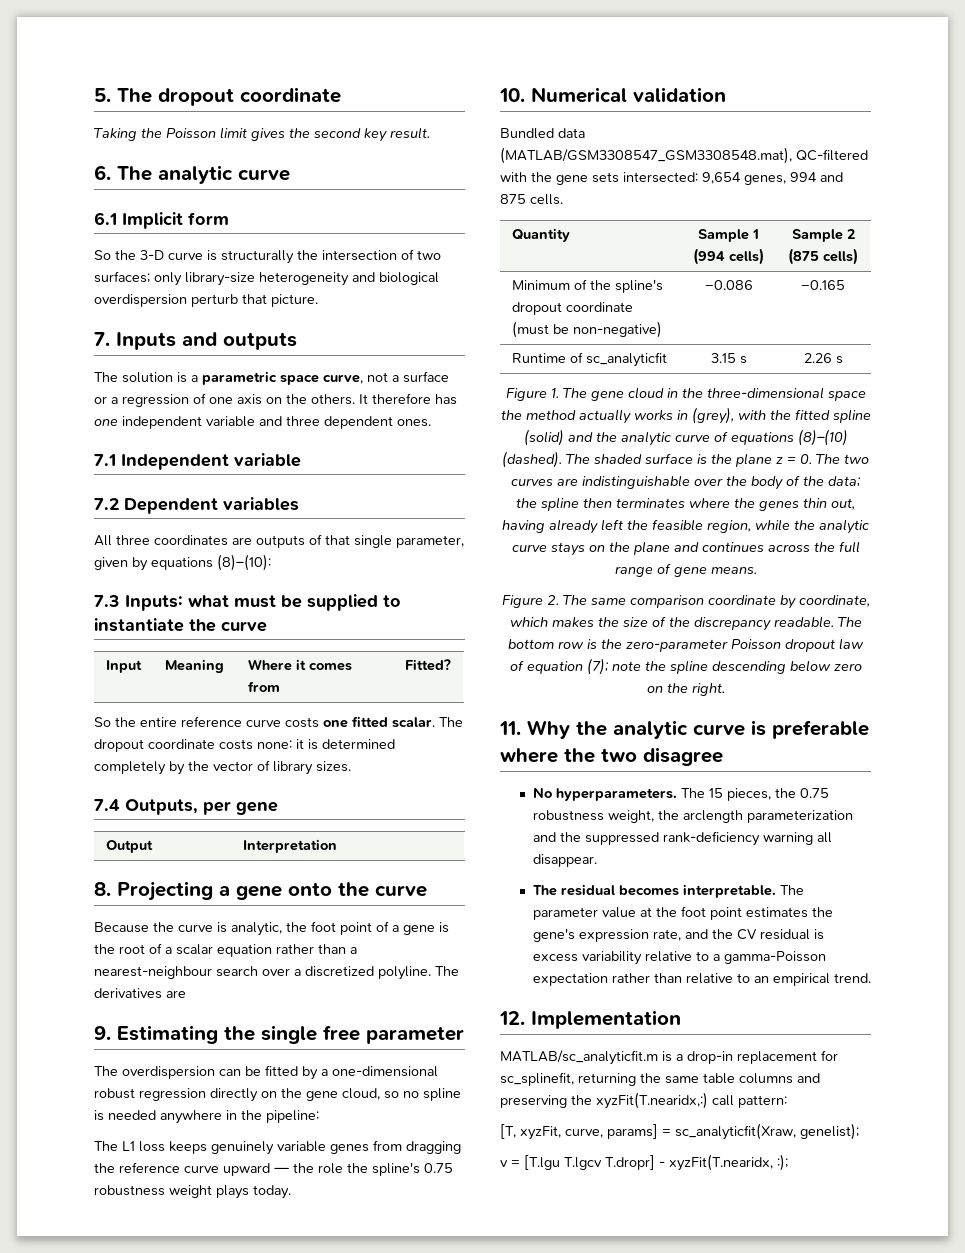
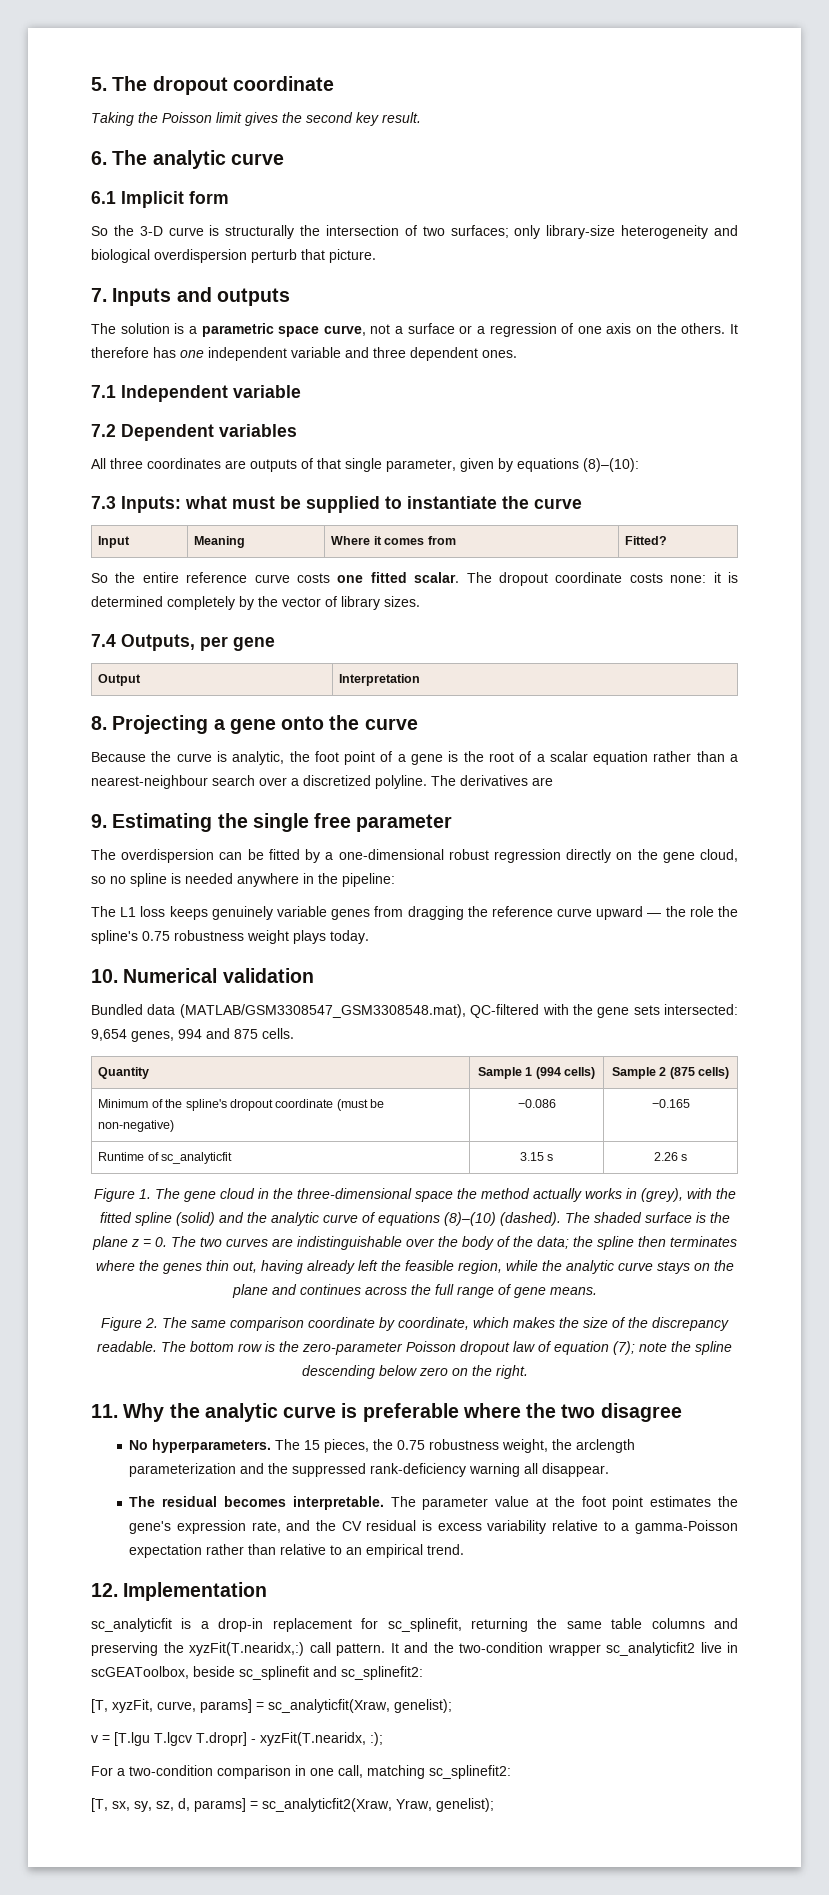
- MATLAB/sc_analyticfit.m is a drop-in replacement for sc_splinefit, returning the same table columns and preserving the xyzFit(T.nearidx,:) call pattern:
+ sc_analyticfit is a drop-in replacement for sc_splinefit, returning the same table columns and preserving the xyzFit(T.nearidx,:) call pattern. It and the two-condition wrapper sc_analyticfit2 live in scGEAToolbox, beside sc_splinefit and sc_splinefit2:
+ For a two-condition comparison in one call, matching sc_splinefit2:
+ [T, sx, sy, sz, d, params] = sc_analyticfit2(Xraw, Yraw, genelist);

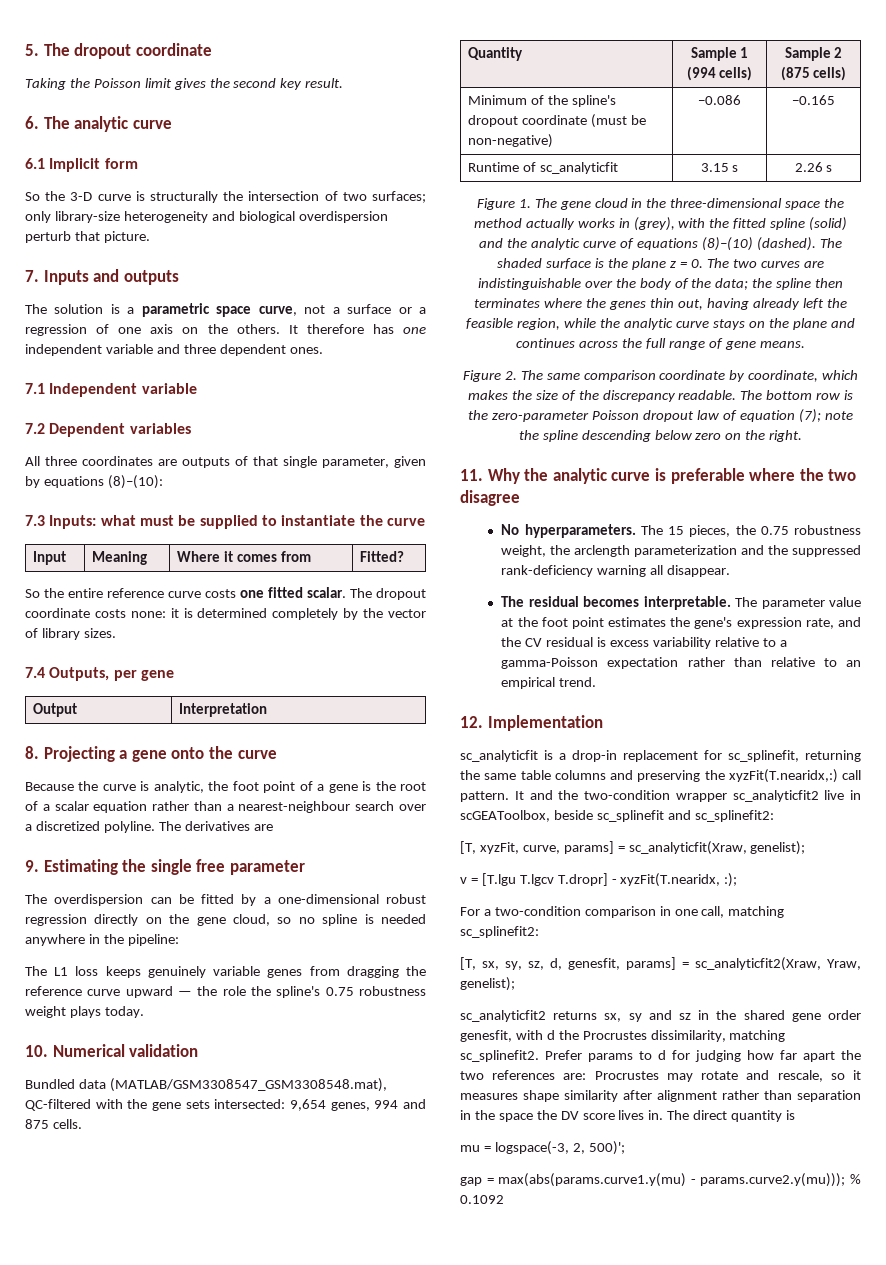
- [T, sx, sy, sz, d, params] = sc_analyticfit2(Xraw, Yraw, genelist);
+ [T, sx, sy, sz, d, genesfit, params] = sc_analyticfit2(Xraw, Yraw, genelist);
+ sc_analyticfit2 returns sx, sy and sz in the shared gene order genesfit, with d the Procrustes dissimilarity, matching sc_splinefit2. Prefer params to d for judging how far apart the two references are: Procrustes may rotate and rescale, so it measures shape similarity after alignment rather than separation in the space the DV score lives in. The direct quantity is
+ mu = logspace(-3, 2, 500)';
+ gap = max(abs(params.curve1.y(mu) - params.curve2.y(mu))); % 0.1092

